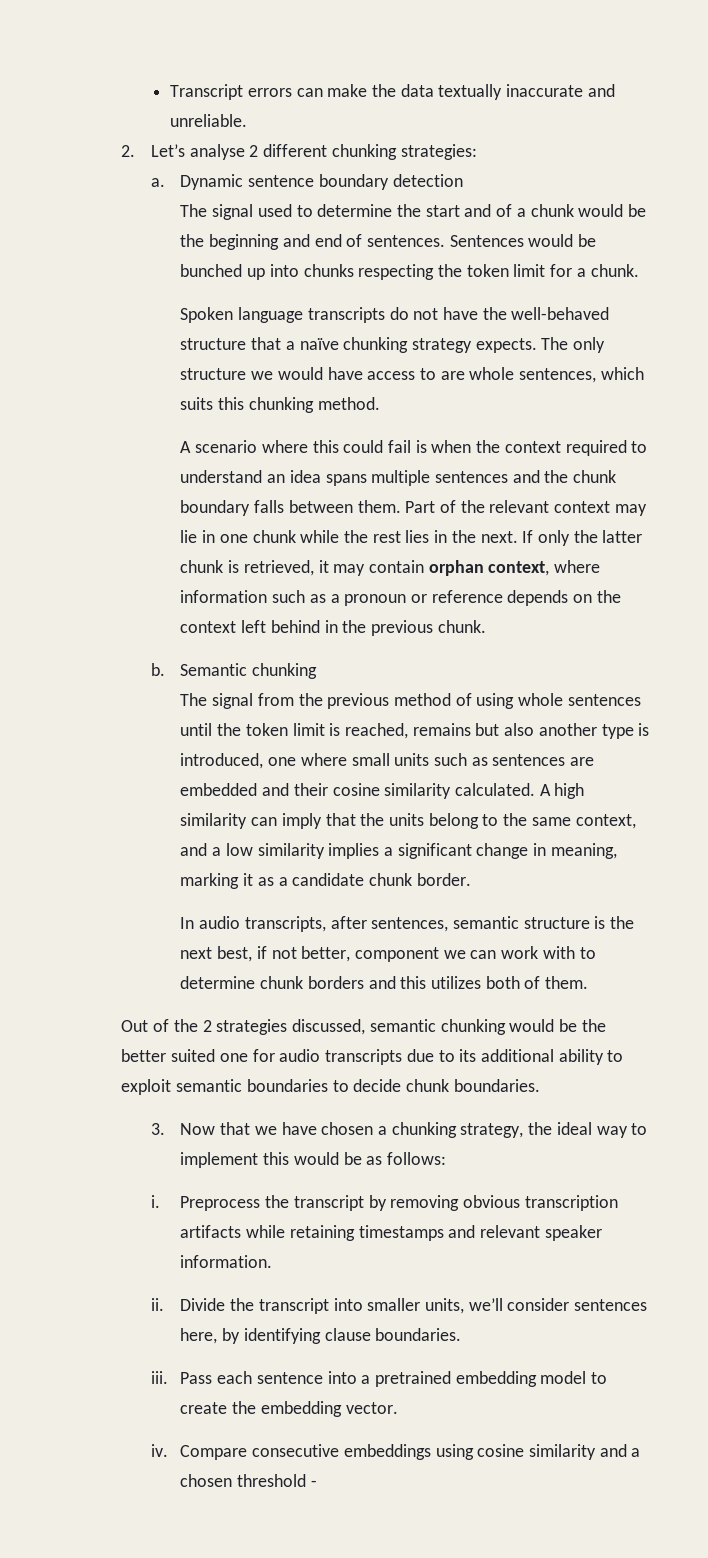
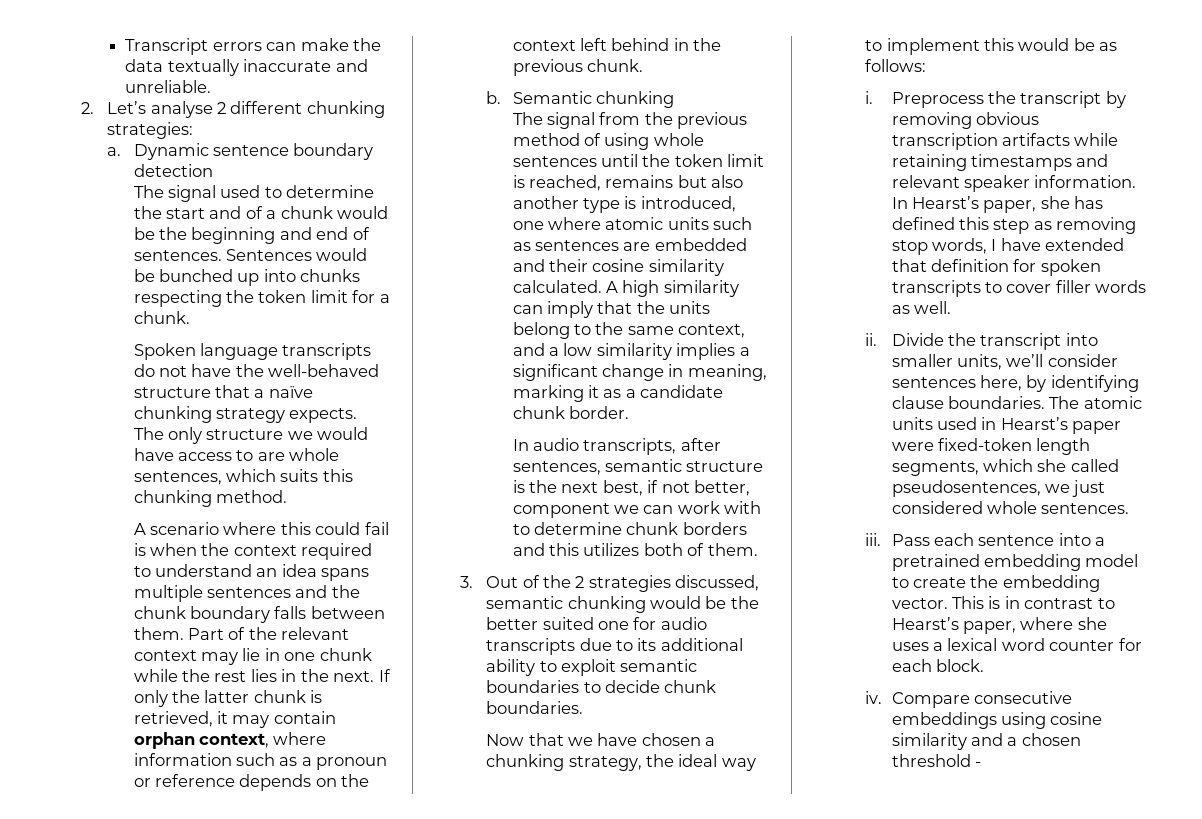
- The signal from the previous method of using whole sentences until the token limit is reached, remains but also another type is introduced, one where small units such as sentences are embedded and their cosine similarity calculated.
+ The signal from the previous method of using whole sentences until the token limit is reached, remains but also another type is introduced, one where atomic units such as sentences are embedded and their cosine similarity calculated.
- Out of the 2 strategies discussed, semantic chunking would be the better suited one for audio transcripts due to its additional ability to exploit semantic boundaries to decide chunk boundaries.
+ 3. Out of the 2 strategies discussed, semantic chunking would be the better suited one for audio transcripts due to its additional ability to exploit semantic boundaries to decide chunk boundaries.
- 3. Now that we have chosen a chunking strategy, the ideal way to implement this would be as follows:
+ Now that we have chosen a chunking strategy, the ideal way to implement this would be as follows:
+ In Hearst’s paper, she has defined this step as removing stop words, I have extended that definition for spoken transcripts to cover filler words as well.
+ The atomic units used in Hearst’s paper were fixed-token length segments, which she called pseudosentences, we just considered whole sentences.
+ This is in contrast to Hearst’s paper, where she uses a lexical word counter for each block.

